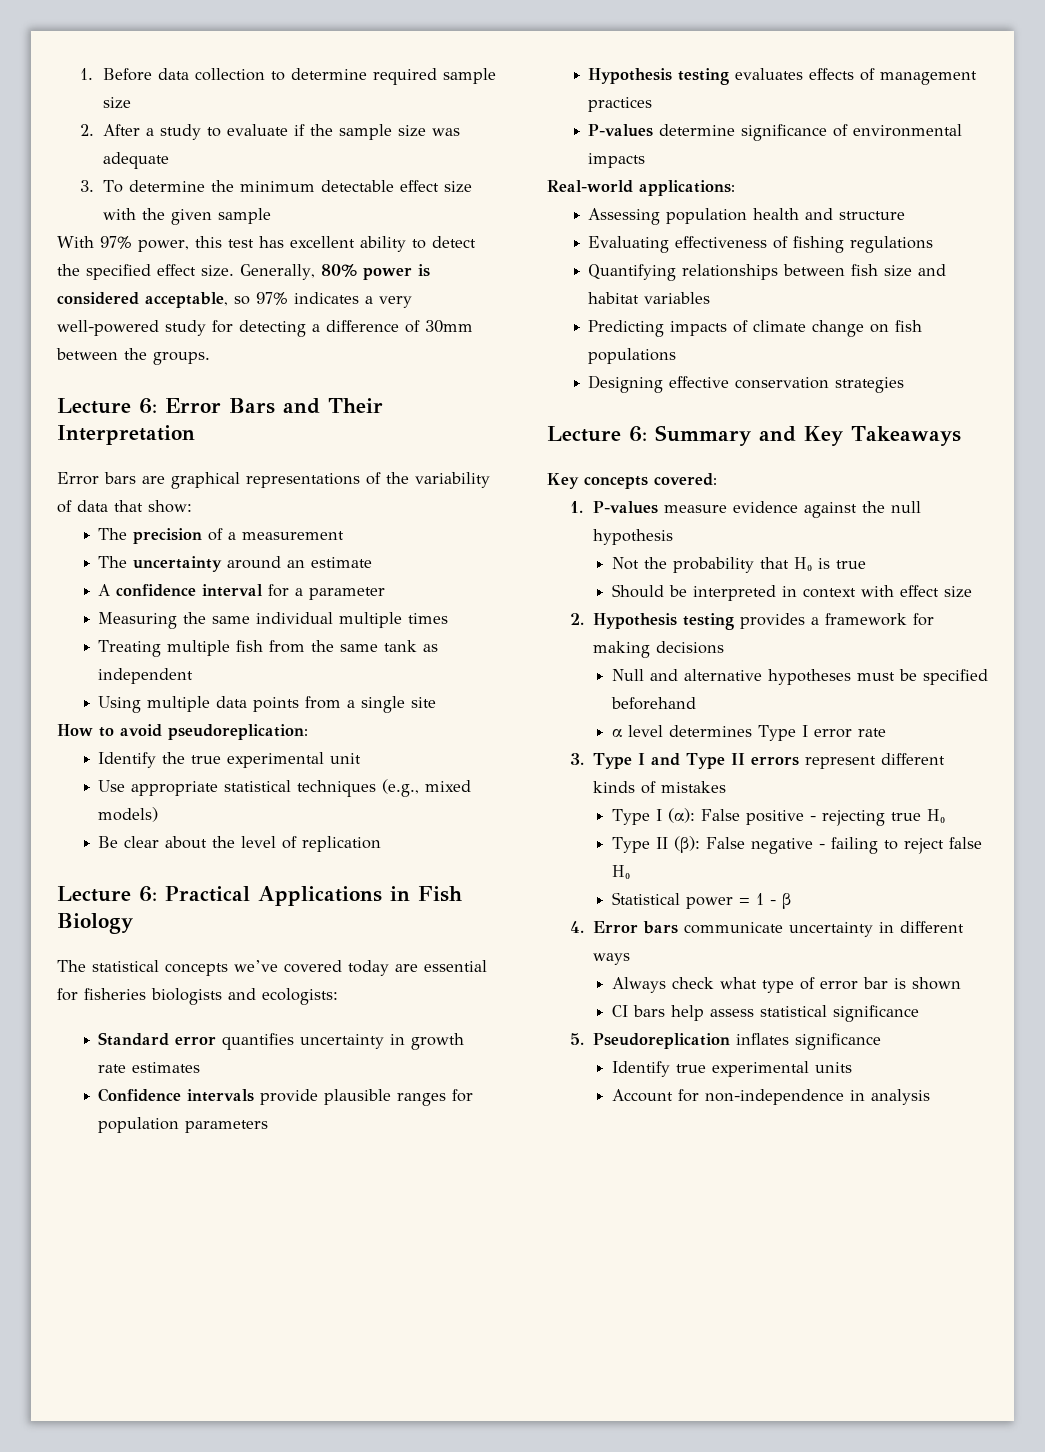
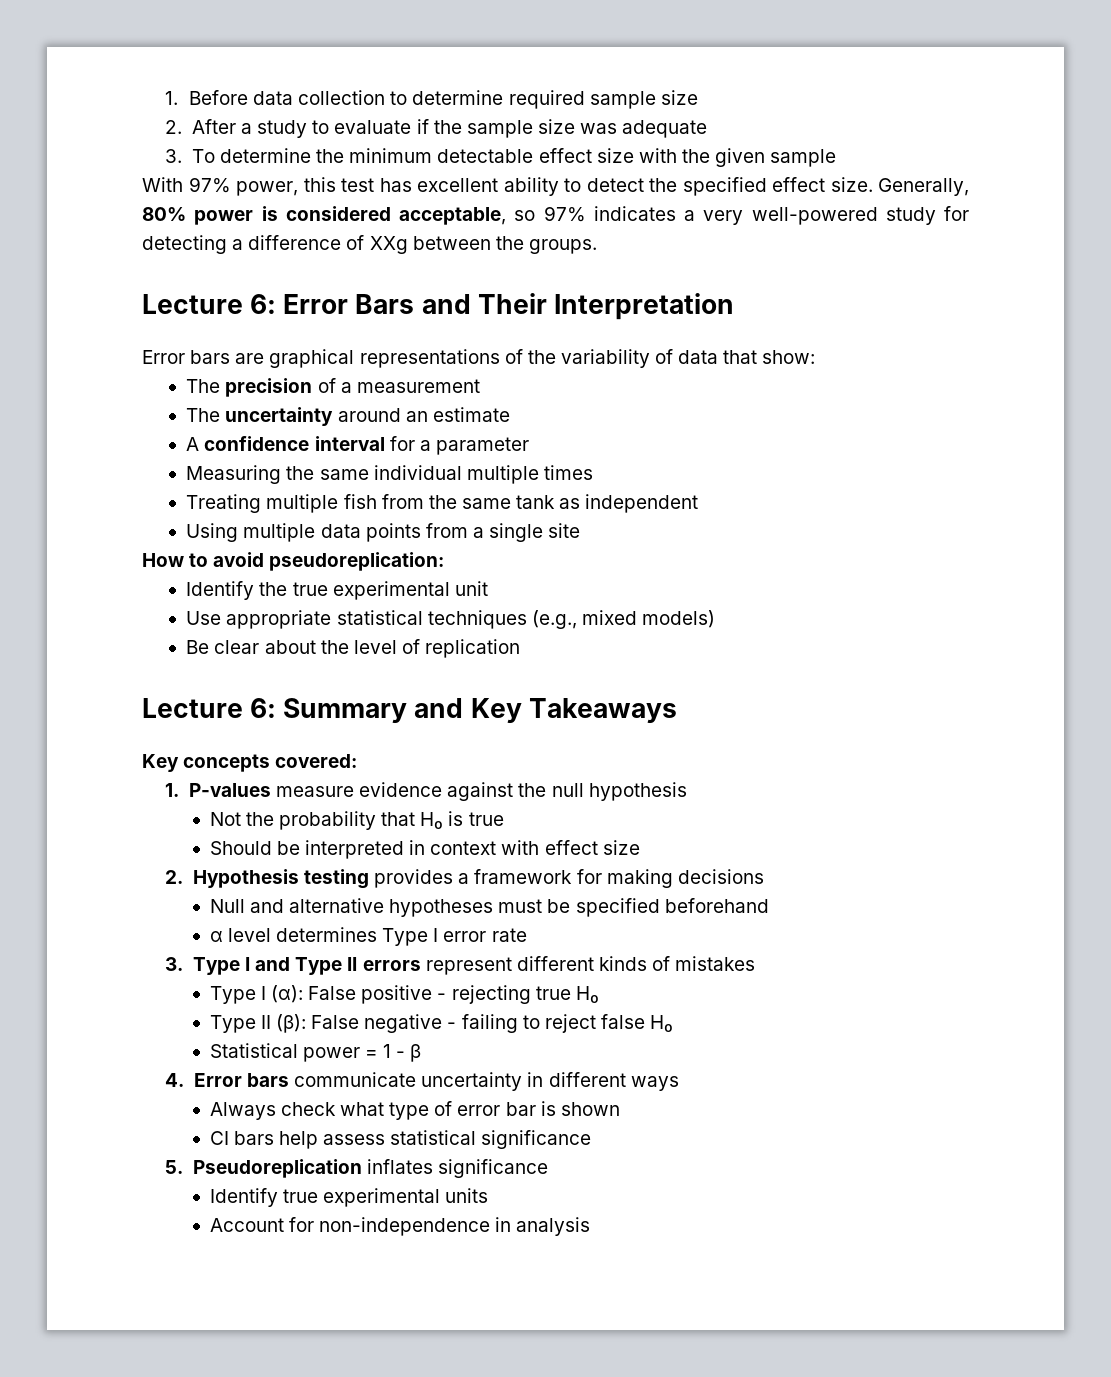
- Generally, 80% power is considered acceptable, so 97% indicates a very well-powered study for detecting a difference of 30mm between the groups.
+ Generally, 80% power is considered acceptable, so 97% indicates a very well-powered study for detecting a difference of XXg between the groups.
- Lecture 6: Practical Applications in Fish Biology
- The statistical concepts we’ve covered today are essential for fisheries biologists and ecologists:
- Standard error quantifies uncertainty in growth rate estimates
- Confidence intervals provide plausible ranges for population parameters
- Hypothesis testing evaluates effects of management practices
- P-values determine significance of environmental impacts
- Real-world applications:
- Assessing population health and structure
- Evaluating effectiveness of fishing regulations
- Quantifying relationships between fish size and habitat variables
- Predicting impacts of climate change on fish populations
- Designing effective conservation strategies

